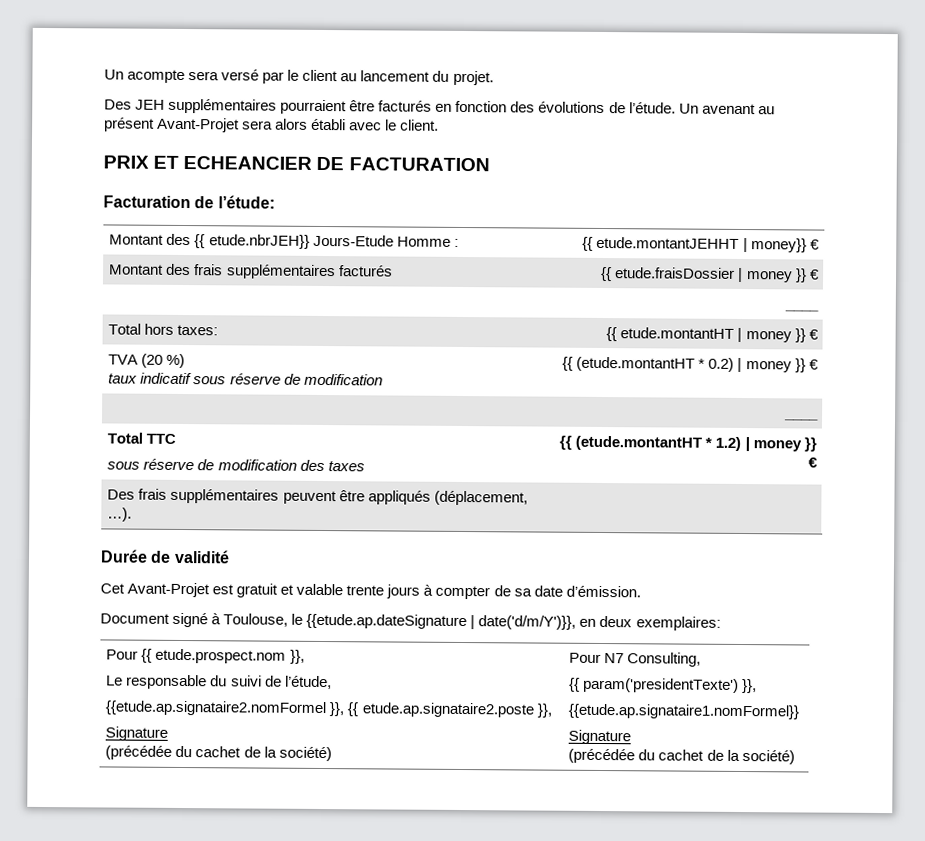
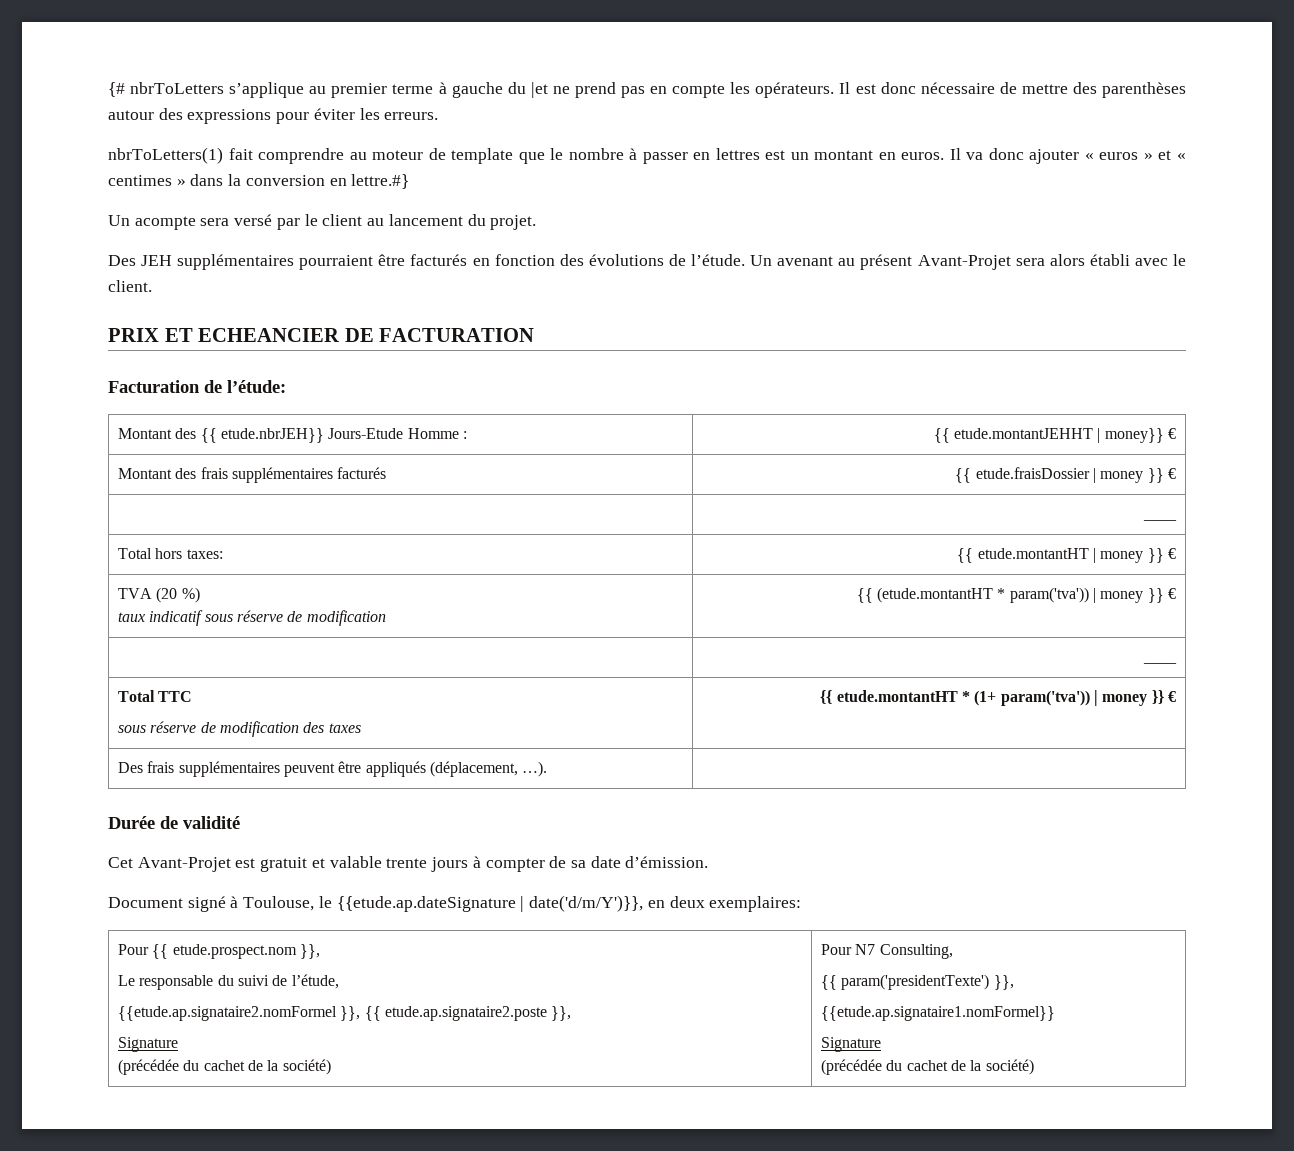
+ {# nbrToLetters s’applique au premier terme à gauche du |et ne prend pas en compte les opérateurs. Il est donc nécessaire de mettre des parenthèses autour des expressions pour éviter les erreurs.
+ nbrToLetters(1) fait comprendre au moteur de template que le nombre à passer en lettres est un montant en euros. Il va donc ajouter « euros » et « centimes » dans la conversion en lettre.#}
  TVA (20 %)
- taux indicatif sous réserve de modification | {{ (etude.montantHT * 0.2) | money }} €
+ taux indicatif sous réserve de modification | {{ (etude.montantHT * param('tva')) | money }} €
  Total TTC
- sous réserve de modification des taxes | {{ (etude.montantHT * 1.2) | money }} €
+ sous réserve de modification des taxes | {{ etude.montantHT * (1+ param('tva')) | money }} €

